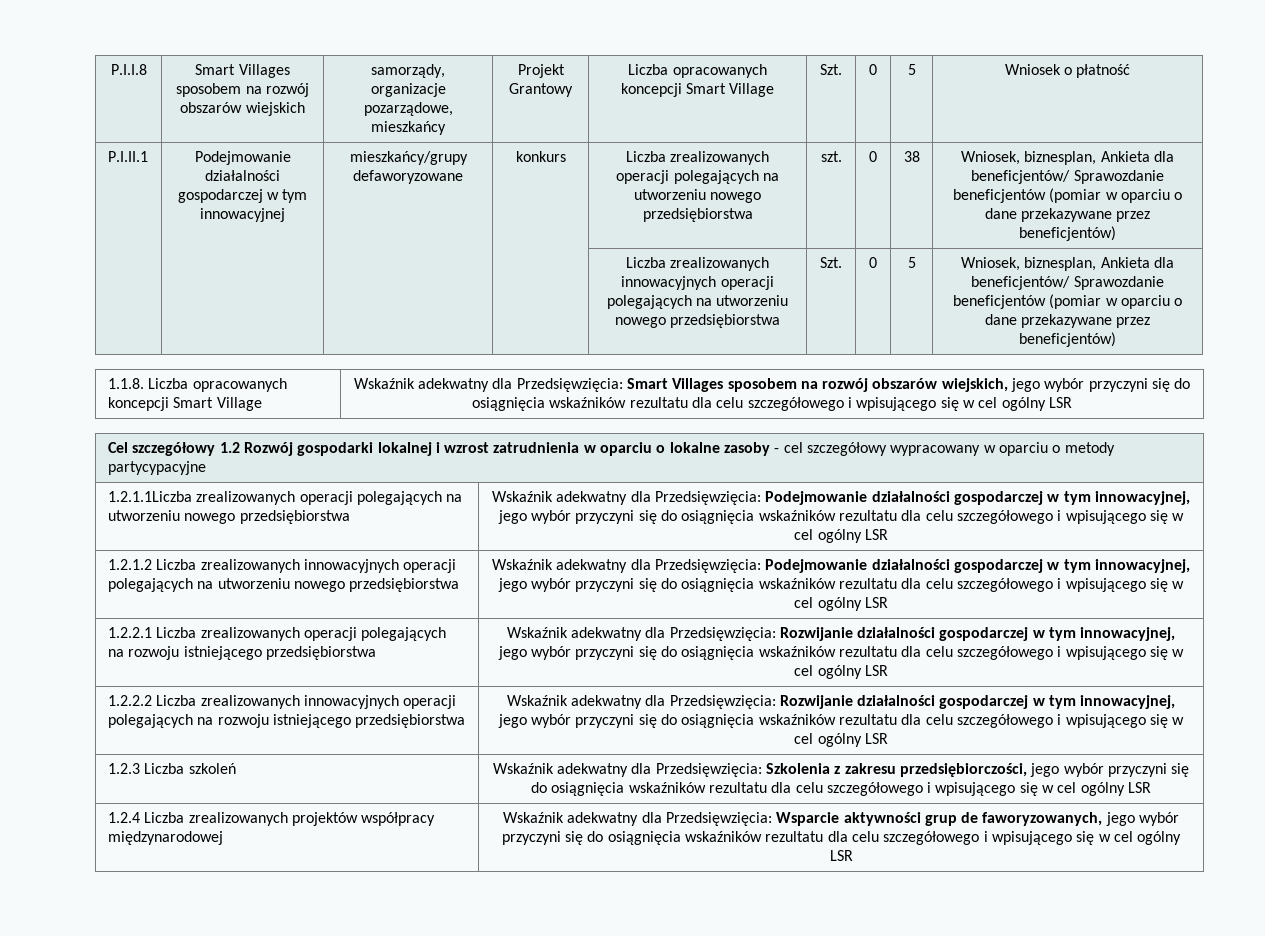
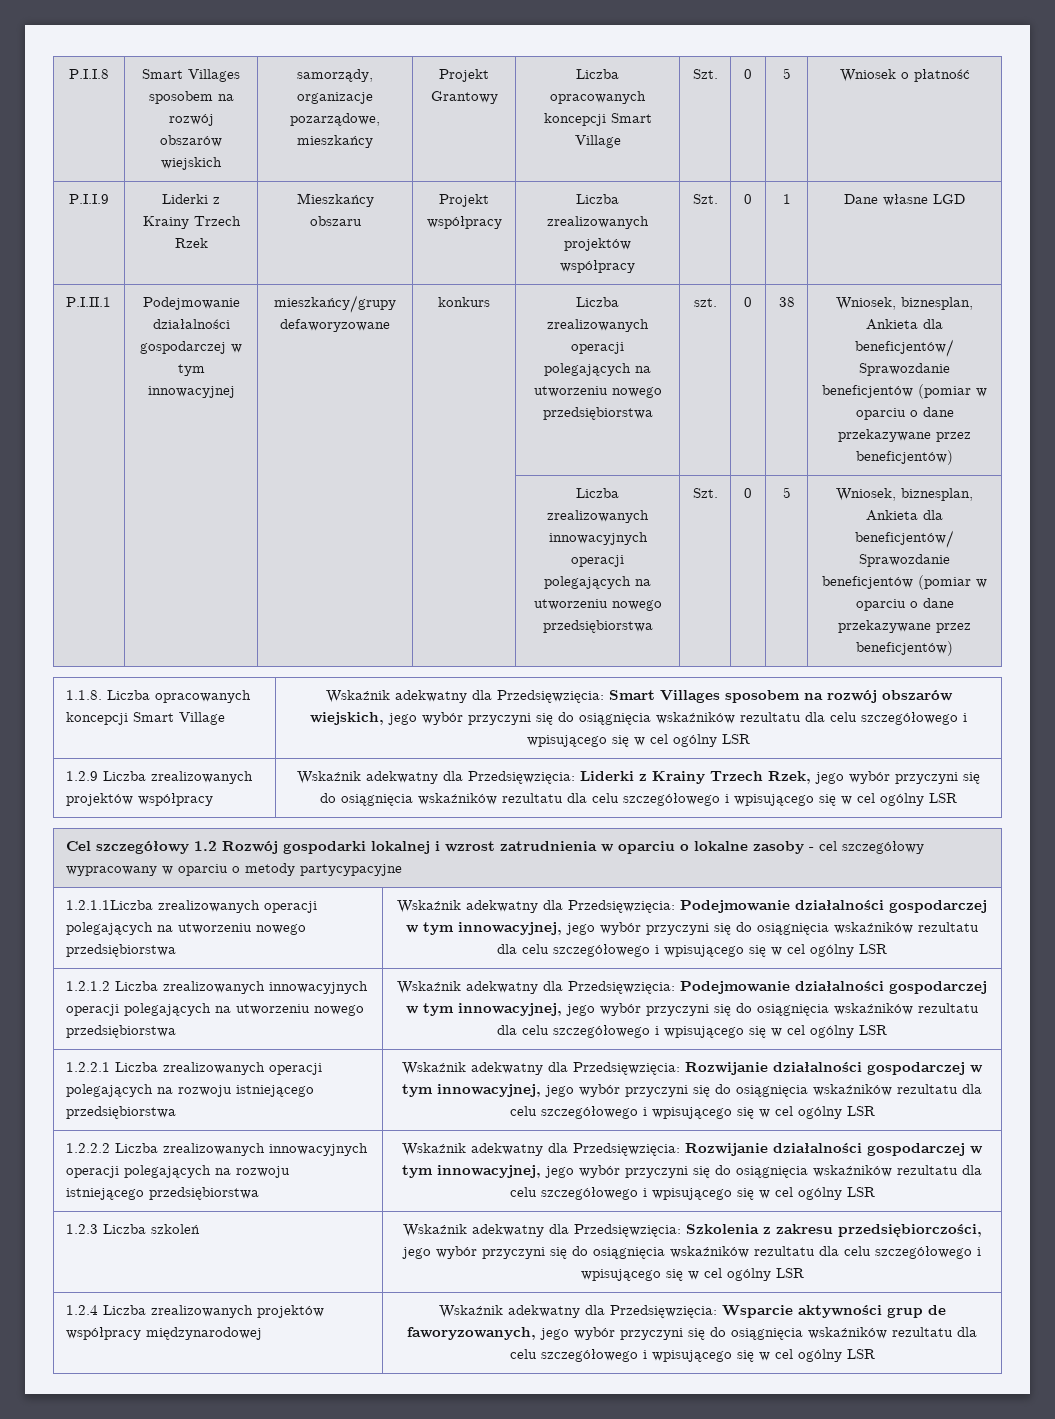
+ P.I.I.9 | Liderki z Krainy Trzech Rzek | Mieszkańcy obszaru | Projekt współpracy | Liczba zrealizowanych projektów współpracy | Szt. | 0 | 1 | Dane własne LGD
+ 1.2.9 Liczba zrealizowanych projektów współpracy | Wskaźnik adekwatny dla Przedsięwzięcia: Liderki z Krainy Trzech Rzek, jego wybór przyczyni się do osiągnięcia wskaźników rezultatu dla celu szczegółowego i wpisującego się w cel ogólny LSR

